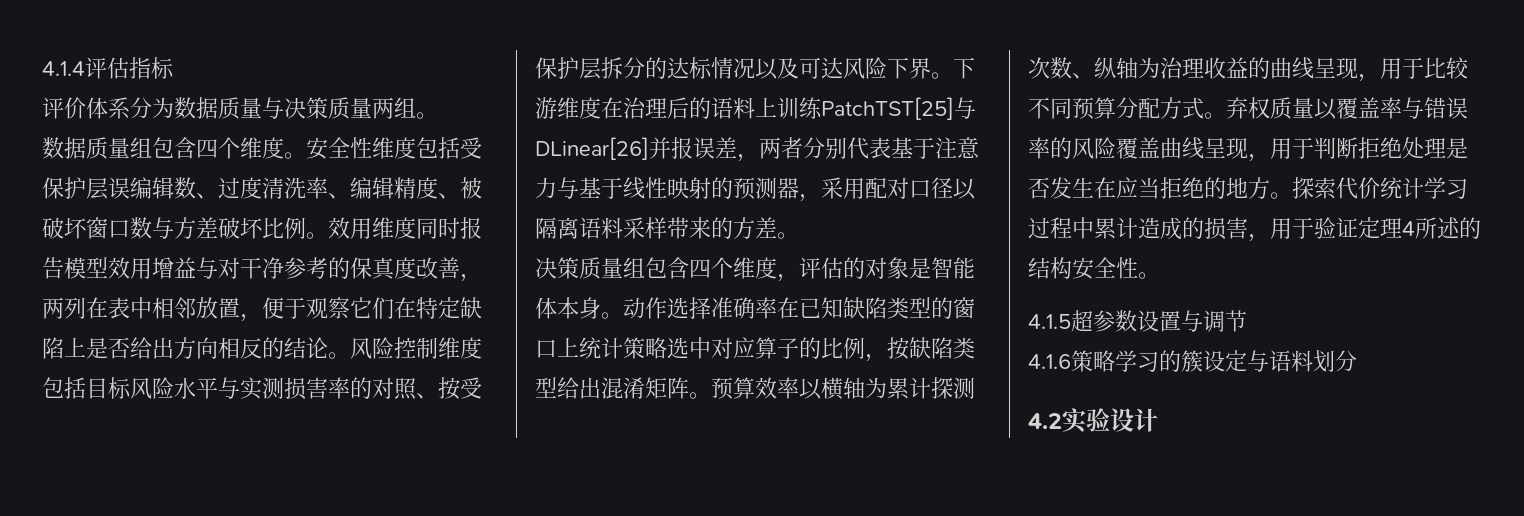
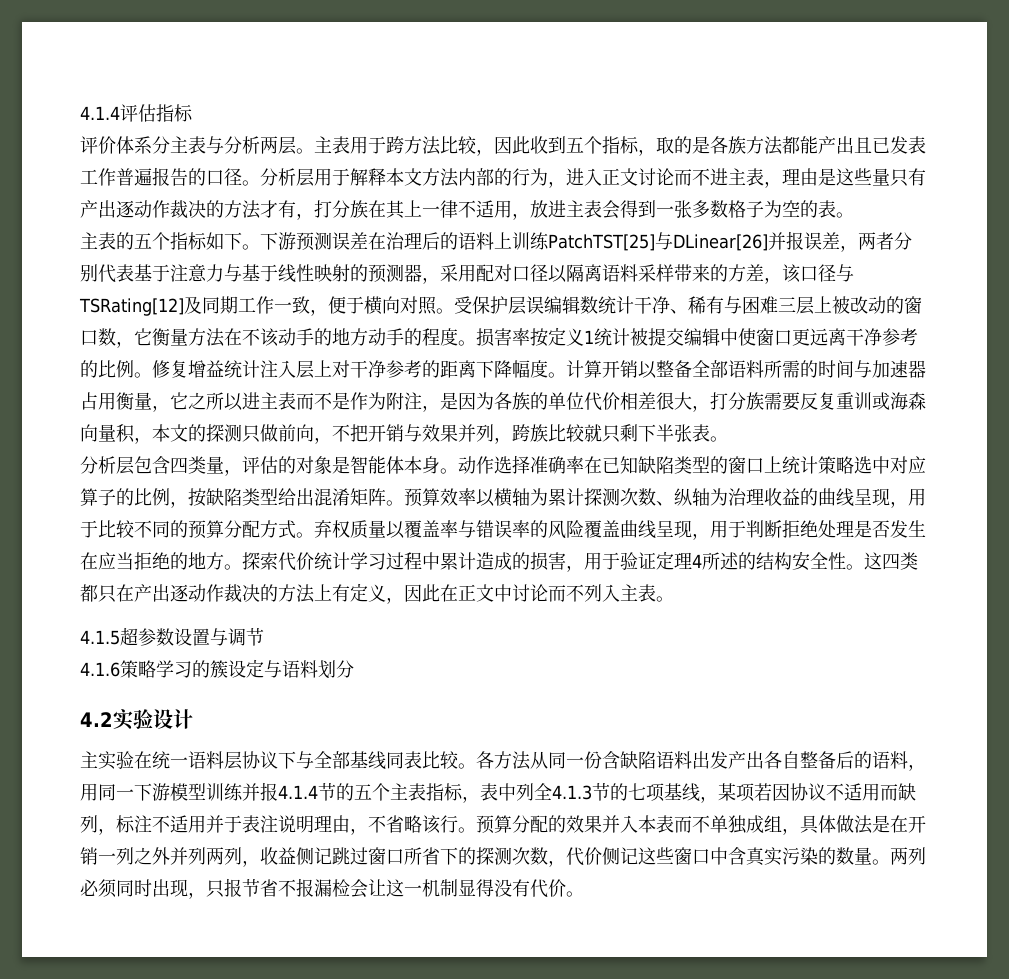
- 评价体系分为数据质量与决策质量两组。
- 数据质量组包含四个维度。安全性维度包括受保护层误编辑数、过度清洗率、编辑精度、被破坏窗口数与方差破坏比例。效用维度同时报告模型效用增益与对干净参考的保真度改善，两列在表中相邻放置，便于观察它们在特定缺陷上是否给出方向相反的结论。风险控制维度包括目标风险水平与实测损害率的对照、按受保护层拆分的达标情况以及可达风险下界。下游维度在治理后的语料上训练PatchTST[25]与DLinear[26]并报误差，两者分别代表基于注意力与基于线性映射的预测器，采用配对口径以隔离语料采样带来的方差。
- 决策质量组包含四个维度，评估的对象是智能体本身。
+ 评价体系分主表与分析两层。主表用于跨方法比较，因此收到五个指标，取的是各族方法都能产出且已发表工作普遍报告的口径。分析层用于解释本文方法内部的行为，进入正文讨论而不进主表，理由是这些量只有产出逐动作裁决的方法才有，打分族在其上一律不适用，放进主表会得到一张多数格子为空的表。
+ 主表的五个指标如下。下游预测误差在治理后的语料上训练PatchTST[25]与DLinear[26]并报误差，两者分别代表基于注意力与基于线性映射的预测器，采用配对口径以隔离语料采样带来的方差，该口径与TSRating[12]及同期工作一致，便于横向对照。受保护层误编辑数统计干净、稀有与困难三层上被改动的窗口数，它衡量方法在不该动手的地方动手的程度。损害率按定义1统计被提交编辑中使窗口更远离干净参考的比例。修复增益统计注入层上对干净参考的距离下降幅度。计算开销以整备全部语料所需的时间与加速器占用衡量，它之所以进主表而不是作为附注，是因为各族的单位代价相差很大，打分族需要反复重训或海森向量积，本文的探测只做前向，不把开销与效果并列，跨族比较就只剩下半张表。
+ 分析层包含四类量，评估的对象是智能体本身。
- 预算效率以横轴为累计探测次数、纵轴为治理收益的曲线呈现，用于比较不同预算分配方式。
+ 预算效率以横轴为累计探测次数、纵轴为治理收益的曲线呈现，用于比较不同的预算分配方式。
+ 这四类都只在产出逐动作裁决的方法上有定义，因此在正文中讨论而不列入主表。
+ 主实验在统一语料层协议下与全部基线同表比较。各方法从同一份含缺陷语料出发产出各自整备后的语料，用同一下游模型训练并报4.1.4节的五个主表指标，表中列全4.1.3节的七项基线，某项若因协议不适用而缺列，标注不适用并于表注说明理由，不省略该行。预算分配的效果并入本表而不单独成组，具体做法是在开销一列之外并列两列，收益侧记跳过窗口所省下的探测次数，代价侧记这些窗口中含真实污染的数量。两列必须同时出现，只报节省不报漏检会让这一机制显得没有代价。

